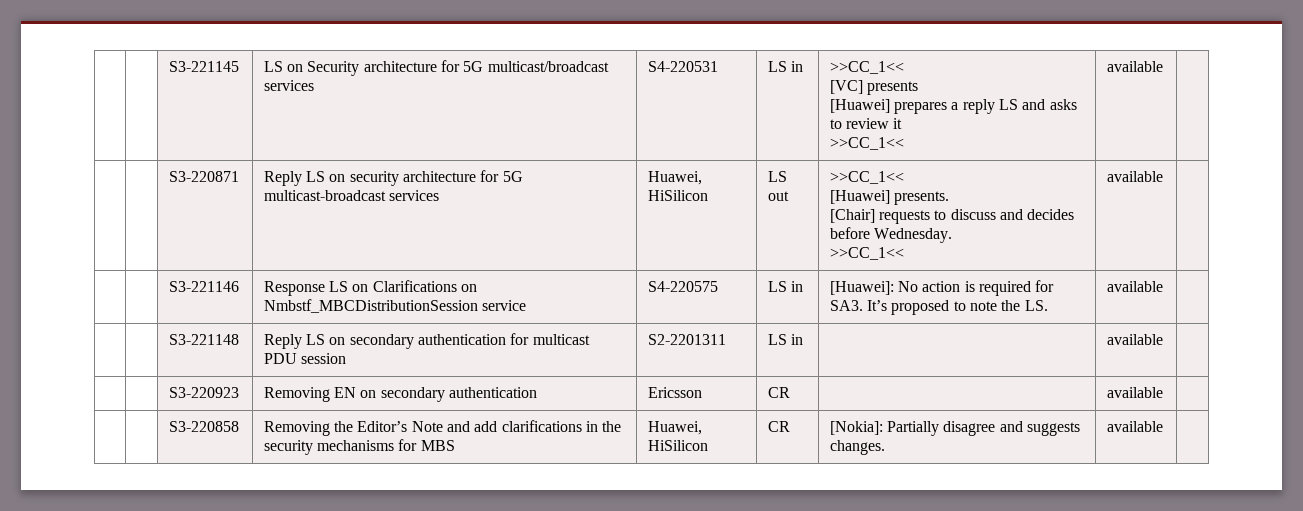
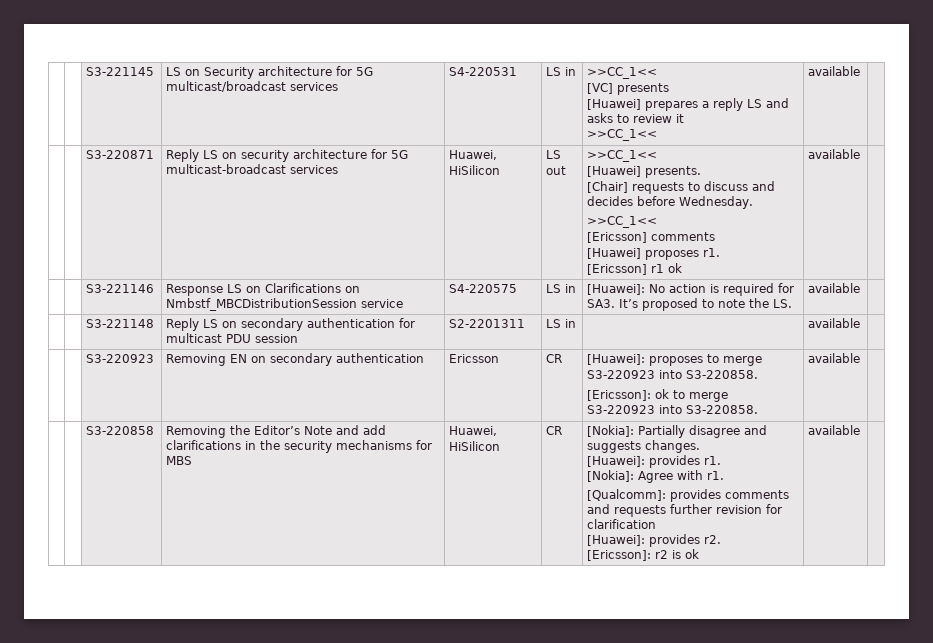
  | | S3-220871 | Reply LS on security architecture for 5G multicast-broadcast services | Huawei, HiSilicon | LS out | >>CC_1<<
  [Huawei] presents.
  [Chair] requests to discuss and decides before Wednesday.
- >>CC_1<< | available |
+ >>CC_1<<
+ [Ericsson] comments
+ [Huawei] proposes r1.
+ [Ericsson] r1 ok | available |
- | | S3-220923 | Removing EN on secondary authentication | Ericsson | CR | | available |
+ | | S3-220923 | Removing EN on secondary authentication | Ericsson | CR | [Huawei]: proposes to merge S3-220923 into S3-220858.
+ [Ericsson]: ok to merge S3-220923 into S3-220858. | available |
+ [Huawei]: provides r1.
+ [Nokia]: Agree with r1.
+ [Qualcomm]: provides comments and requests further revision for clarification
+ [Huawei]: provides r2.
+ [Ericsson]: r2 is ok

